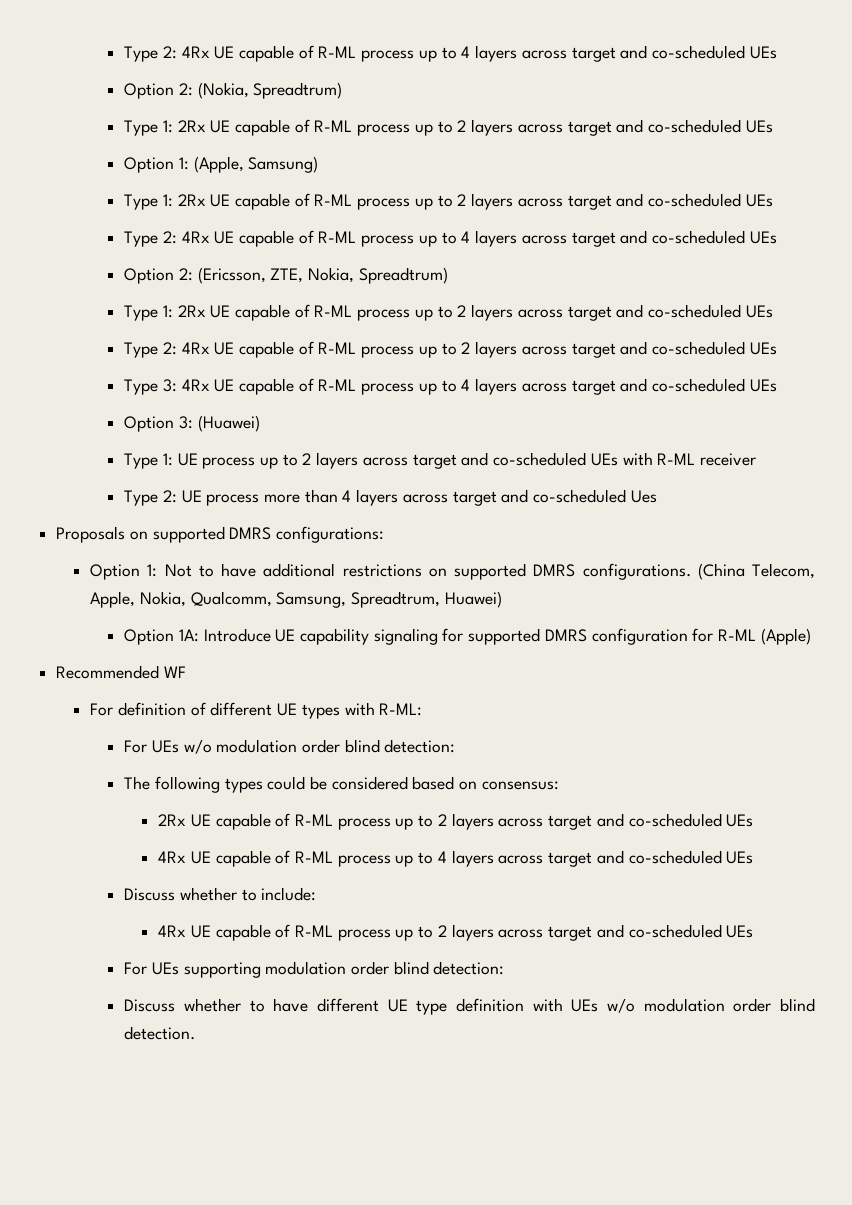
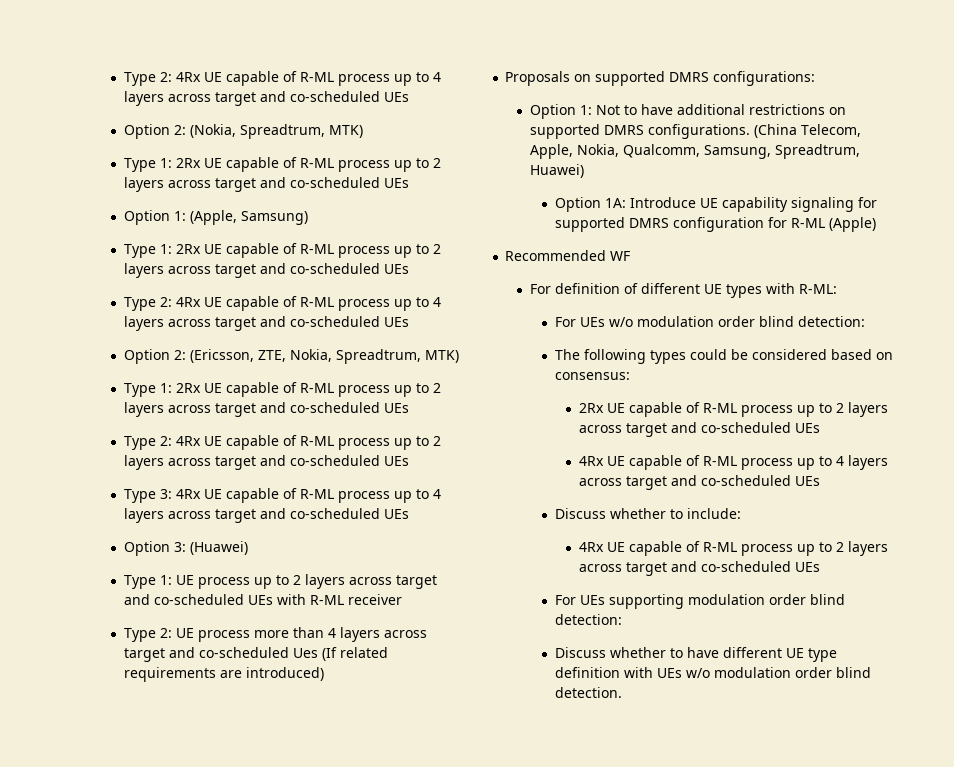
- Option 2: (Nokia, Spreadtrum)
+ Option 2: (Nokia, Spreadtrum, MTK)
- Option 2: (Ericsson, ZTE, Nokia, Spreadtrum)
+ Option 2: (Ericsson, ZTE, Nokia, Spreadtrum, MTK)
- Type 2: UE process more than 4 layers across target and co-scheduled Ues
+ Type 2: UE process more than 4 layers across target and co-scheduled Ues (If related requirements are introduced)

